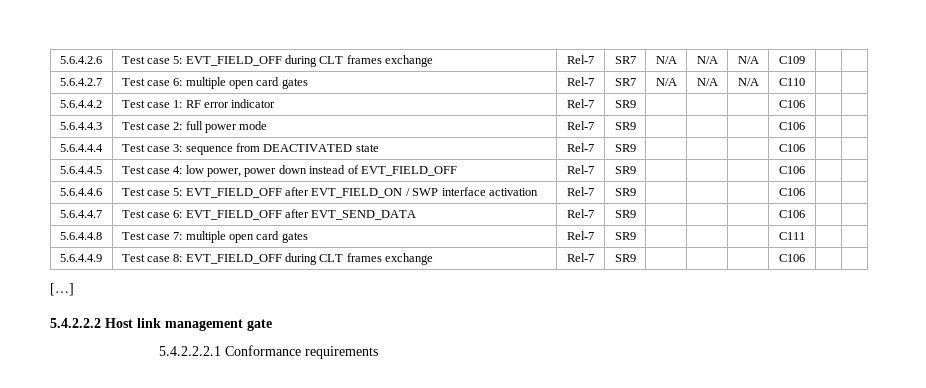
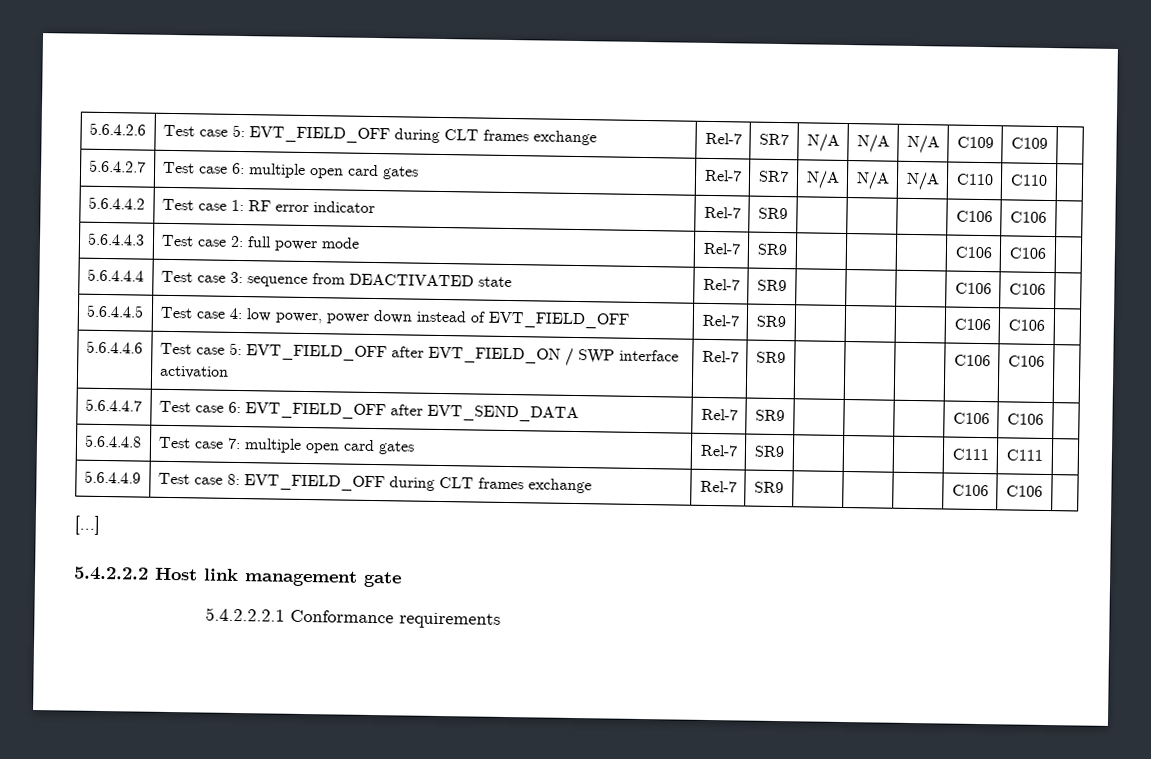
- 5.6.4.2.6 | Test case 5: EVT_FIELD_OFF during CLT frames exchange | Rel-7 | SR7 | N/A | N/A | N/A | C109 | |
+ 5.6.4.2.6 | Test case 5: EVT_FIELD_OFF during CLT frames exchange | Rel-7 | SR7 | N/A | N/A | N/A | C109 | C109 |
- 5.6.4.2.7 | Test case 6: multiple open card gates | Rel-7 | SR7 | N/A | N/A | N/A | C110 | |
+ 5.6.4.2.7 | Test case 6: multiple open card gates | Rel-7 | SR7 | N/A | N/A | N/A | C110 | C110 |
- 5.6.4.4.2 | Test case 1: RF error indicator | Rel-7 | SR9 | | | | C106 | |
+ 5.6.4.4.2 | Test case 1: RF error indicator | Rel-7 | SR9 | | | | C106 | C106 |
- 5.6.4.4.3 | Test case 2: full power mode | Rel-7 | SR9 | | | | C106 | |
+ 5.6.4.4.3 | Test case 2: full power mode | Rel-7 | SR9 | | | | C106 | C106 |
- 5.6.4.4.4 | Test case 3: sequence from DEACTIVATED state | Rel-7 | SR9 | | | | C106 | |
+ 5.6.4.4.4 | Test case 3: sequence from DEACTIVATED state | Rel-7 | SR9 | | | | C106 | C106 |
- 5.6.4.4.5 | Test case 4: low power, power down instead of EVT_FIELD_OFF | Rel-7 | SR9 | | | | C106 | |
+ 5.6.4.4.5 | Test case 4: low power, power down instead of EVT_FIELD_OFF | Rel-7 | SR9 | | | | C106 | C106 |
- 5.6.4.4.6 | Test case 5: EVT_FIELD_OFF after EVT_FIELD_ON / SWP interface activation | Rel-7 | SR9 | | | | C106 | |
+ 5.6.4.4.6 | Test case 5: EVT_FIELD_OFF after EVT_FIELD_ON / SWP interface activation | Rel-7 | SR9 | | | | C106 | C106 |
- 5.6.4.4.7 | Test case 6: EVT_FIELD_OFF after EVT_SEND_DATA | Rel-7 | SR9 | | | | C106 | |
+ 5.6.4.4.7 | Test case 6: EVT_FIELD_OFF after EVT_SEND_DATA | Rel-7 | SR9 | | | | C106 | C106 |
- 5.6.4.4.8 | Test case 7: multiple open card gates | Rel-7 | SR9 | | | | C111 | |
+ 5.6.4.4.8 | Test case 7: multiple open card gates | Rel-7 | SR9 | | | | C111 | C111 |
- 5.6.4.4.9 | Test case 8: EVT_FIELD_OFF during CLT frames exchange | Rel-7 | SR9 | | | | C106 | |
+ 5.6.4.4.9 | Test case 8: EVT_FIELD_OFF during CLT frames exchange | Rel-7 | SR9 | | | | C106 | C106 |

